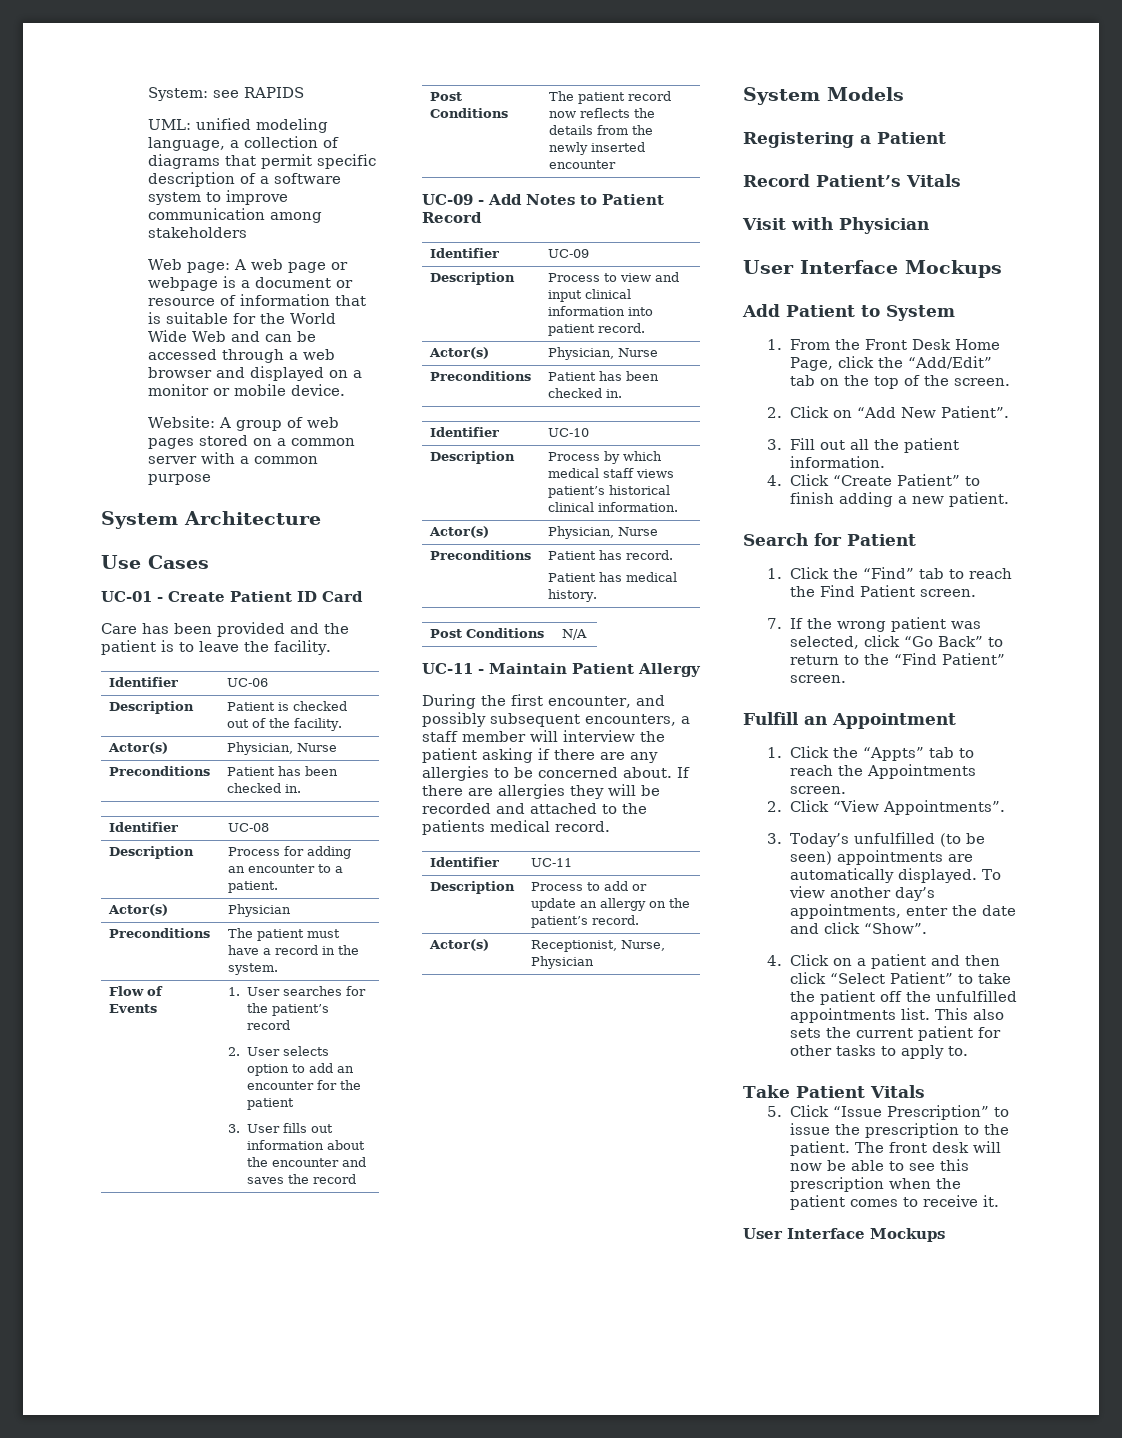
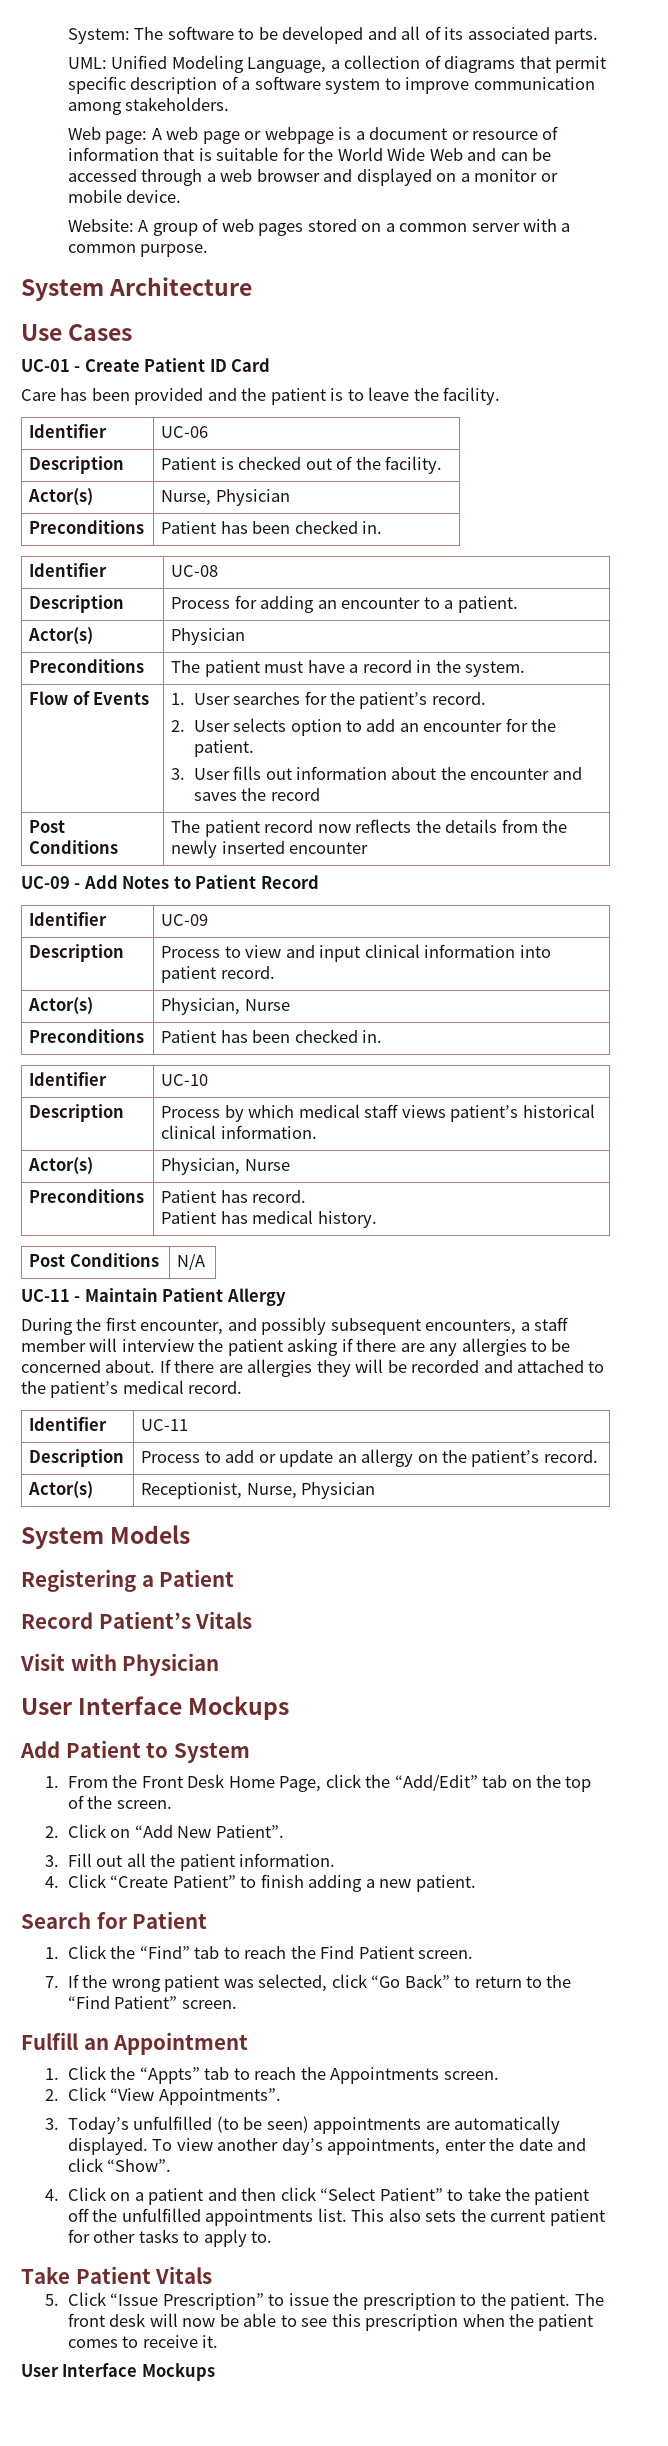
- System: see RAPIDS
- UML: unified modeling language, a collection of diagrams that permit specific description of a software system to improve communication among stakeholders
+ System: The software to be developed and all of its associated parts.
+ UML: Unified Modeling Language, a collection of diagrams that permit specific description of a software system to improve communication among stakeholders.
- Website: A group of web pages stored on a common server with a common purpose
+ Website: A group of web pages stored on a common server with a common purpose.
  Description | Patient is checked out of the facility.
- Actor(s) | Physician, Nurse
+ Actor(s) | Nurse, Physician
- Flow of Events | 1. User searches for the patient’s record
- 2. User selects option to add an encounter for the patient
+ Flow of Events | 1. User searches for the patient’s record.
+ 2. User selects option to add an encounter for the patient.
- If there are allergies they will be recorded and attached to the patients medical record.
+ If there are allergies they will be recorded and attached to the patient’s medical record.

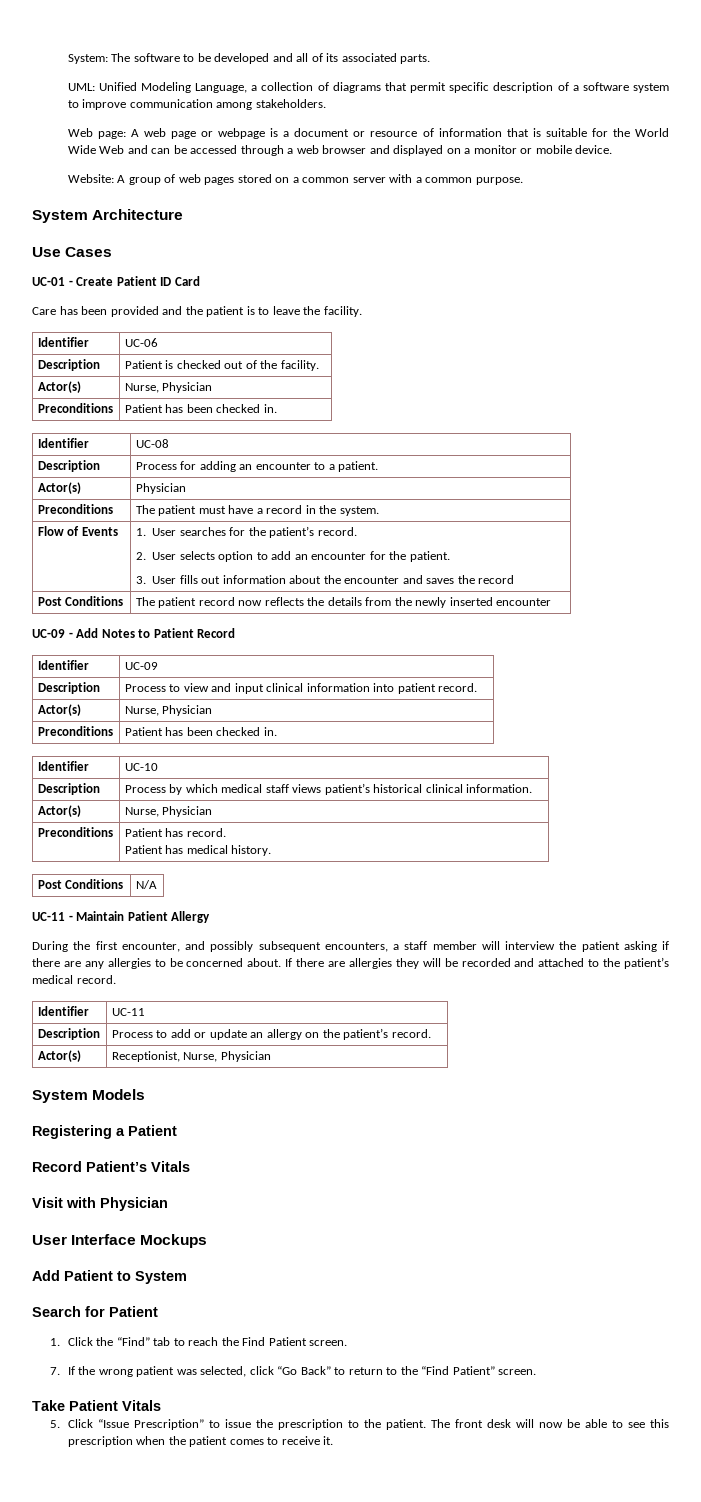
  Description | Process to view and input clinical information into patient record.
- Actor(s) | Physician, Nurse
+ Actor(s) | Nurse, Physician
  Description | Process by which medical staff views patient’s historical clinical information.
- Actor(s) | Physician, Nurse
+ Actor(s) | Nurse, Physician
- 1. From the Front Desk Home Page, click the “Add/Edit” tab on the top of the screen.
- 2. Click on “Add New Patient”.
- 3. Fill out all the patient information.
- 4. Click “Create Patient” to finish adding a new patient.
- Fulfill an Appointment
- 1. Click the “Appts” tab to reach the Appointments screen.
- 2. Click “View Appointments”.
- 3. Today’s unfulfilled (to be seen) appointments are automatically displayed. To view another day’s appointments, enter the date and click “Show”.
- 4. Click on a patient and then click “Select Patient” to take the patient off the unfulfilled appointments list. This also sets the current patient for other tasks to apply to.
  The front desk will now be able to see this prescription when the patient comes to receive it.
- User Interface Mockups

